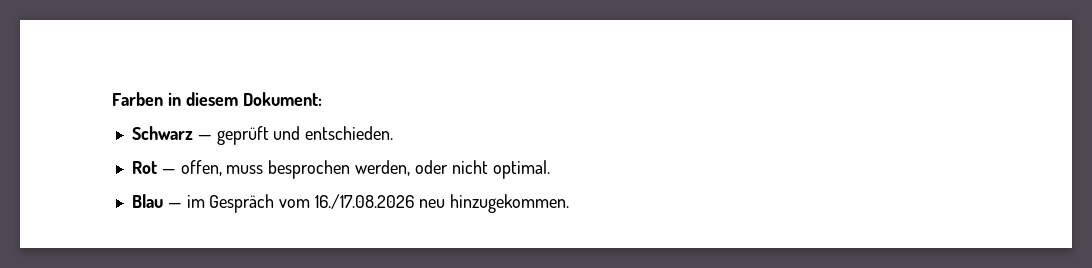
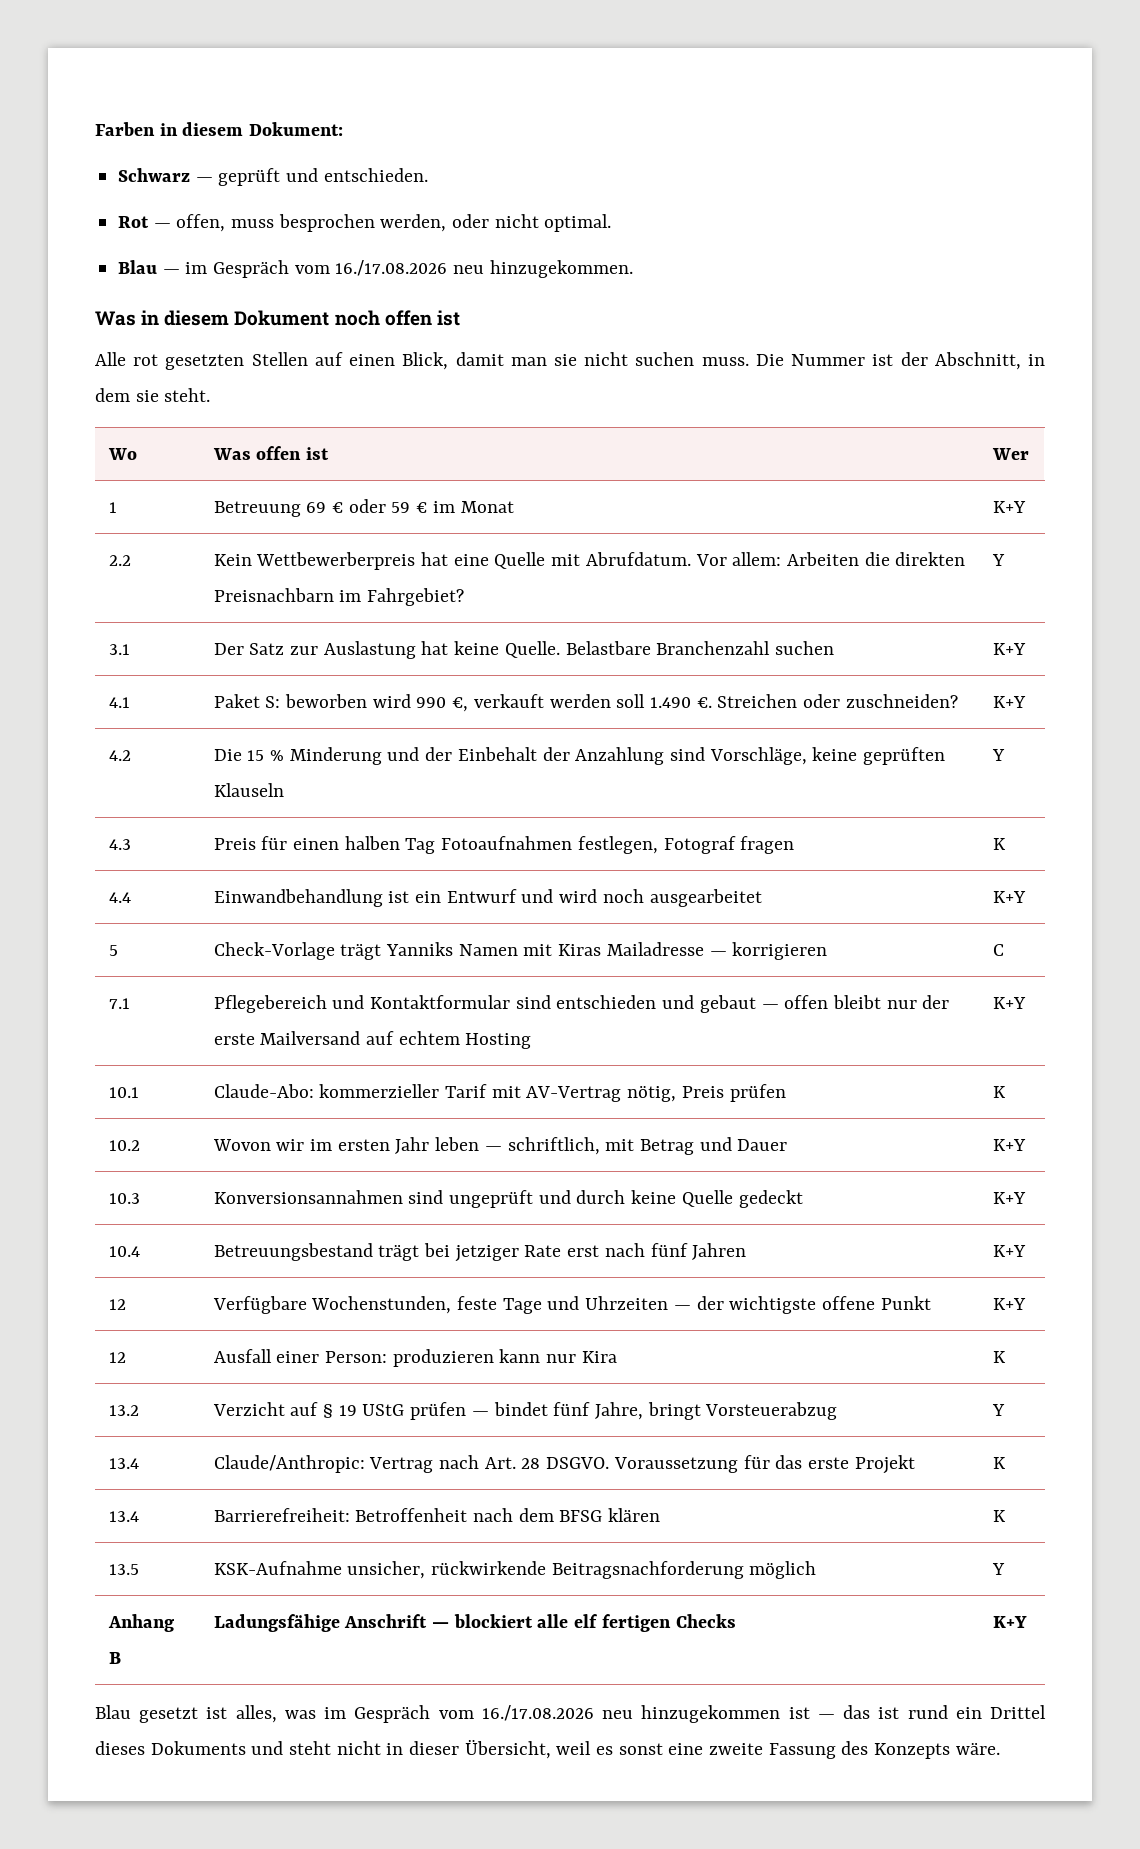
+ Was in diesem Dokument noch offen ist
+ Alle rot gesetzten Stellen auf einen Blick, damit man sie nicht suchen muss. Die Nummer ist der Abschnitt, in dem sie steht.
+ Wo | Was offen ist | Wer
+ 1 | Betreuung 69 € oder 59 € im Monat | K+Y
+ 2.2 | Kein Wettbewerberpreis hat eine Quelle mit Abrufdatum. Vor allem: Arbeiten die direkten Preisnachbarn im Fahrgebiet? | Y
+ 3.1 | Der Satz zur Auslastung hat keine Quelle. Belastbare Branchenzahl suchen | K+Y
+ 4.1 | Paket S: beworben wird 990 €, verkauft werden soll 1.490 €. Streichen oder zuschneiden? | K+Y
+ 4.2 | Die 15 % Minderung und der Einbehalt der Anzahlung sind Vorschläge, keine geprüften Klauseln | Y
+ 4.3 | Preis für einen halben Tag Fotoaufnahmen festlegen, Fotograf fragen | K
+ 4.4 | Einwandbehandlung ist ein Entwurf und wird noch ausgearbeitet | K+Y
+ 5 | Check-Vorlage trägt Yanniks Namen mit Kiras Mailadresse — korrigieren | C
+ 7.1 | Pflegebereich und Kontaktformular sind entschieden und gebaut — offen bleibt nur der erste Mailversand auf echtem Hosting | K+Y
+ 10.1 | Claude-Abo: kommerzieller Tarif mit AV-Vertrag nötig, Preis prüfen | K
+ 10.2 | Wovon wir im ersten Jahr leben — schriftlich, mit Betrag und Dauer | K+Y
+ 10.3 | Konversionsannahmen sind ungeprüft und durch keine Quelle gedeckt | K+Y
+ 10.4 | Betreuungsbestand trägt bei jetziger Rate erst nach fünf Jahren | K+Y
+ 12 | Verfügbare Wochenstunden, feste Tage und Uhrzeiten — der wichtigste offene Punkt | K+Y
+ 12 | Ausfall einer Person: produzieren kann nur Kira | K
+ 13.2 | Verzicht auf § 19 UStG prüfen — bindet fünf Jahre, bringt Vorsteuerabzug | Y
+ 13.4 | Claude/Anthropic: Vertrag nach Art. 28 DSGVO. Voraussetzung für das erste Projekt | K
+ 13.4 | Barrierefreiheit: Betroffenheit nach dem BFSG klären | K
+ 13.5 | KSK-Aufnahme unsicher, rückwirkende Beitragsnachforderung möglich | Y
+ Anhang B | Ladungsfähige Anschrift — blockiert alle elf fertigen Checks | K+Y
+ Blau gesetzt ist alles, was im Gespräch vom 16./17.08.2026 neu hinzugekommen ist — das ist rund ein Drittel dieses Dokuments und steht nicht in dieser Übersicht, weil es sonst eine zweite Fassung des Konzepts wäre.

